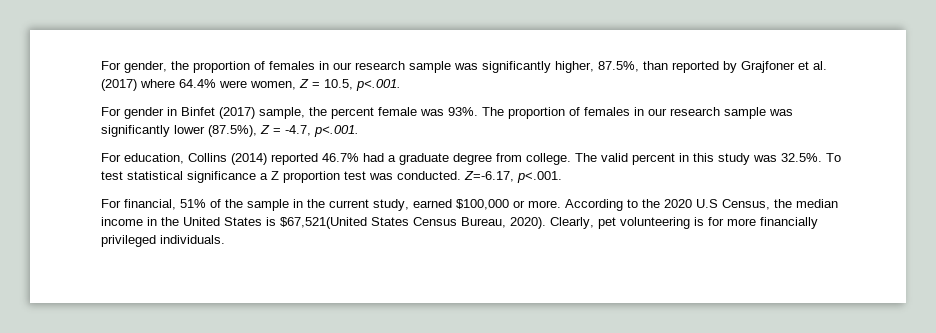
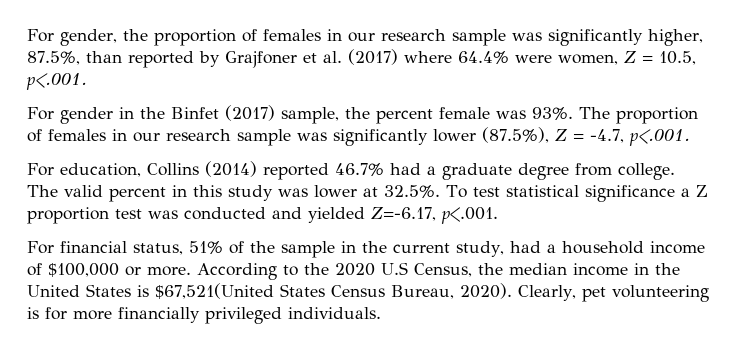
- For gender in Binfet (2017) sample, the percent female was 93%.
+ For gender in the Binfet (2017) sample, the percent female was 93%.
- The valid percent in this study was 32.5%. To test statistical significance a Z proportion test was conducted. Z=-6.17, p<.001.
+ The valid percent in this study was lower at 32.5%. To test statistical significance a Z proportion test was conducted and yielded Z=-6.17, p<.001.
- For financial, 51% of the sample in the current study, earned $100,000 or more.
+ For financial status, 51% of the sample in the current study, had a household income of $100,000 or more.

